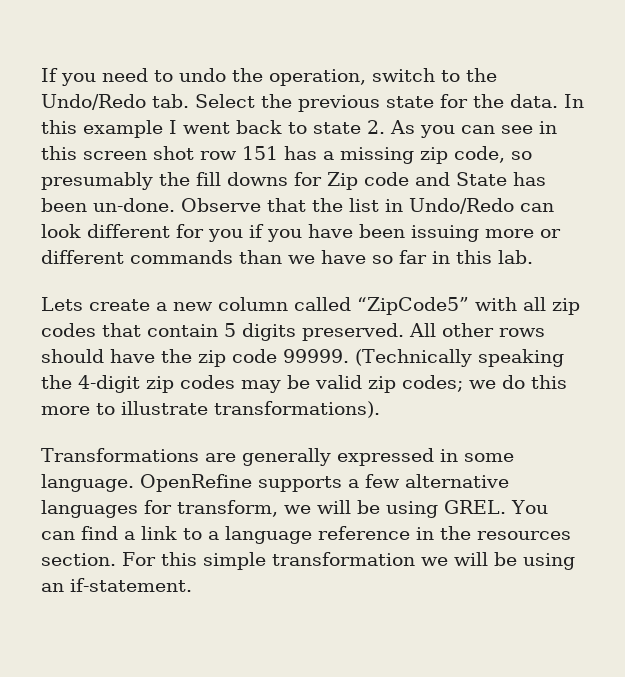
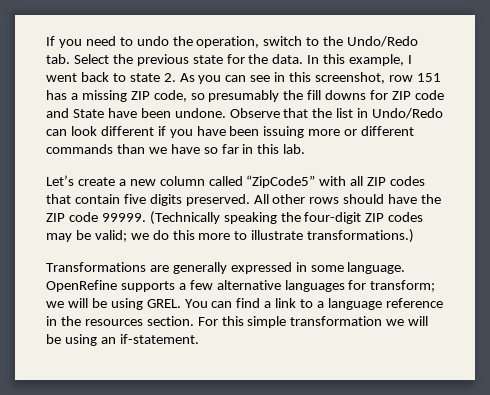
- In this example I went back to state 2. As you can see in this screen shot row 151 has a missing zip code, so presumably the fill downs for Zip code and State has been un-done.
+ In this example, I went back to state 2. As you can see in this screenshot, row 151 has a missing ZIP code, so presumably the fill downs for ZIP code and State have been undone.
- Observe that the list in Undo/Redo can look different for you if you have been issuing more or different commands than we have so far in this lab.
+ Observe that the list in Undo/Redo can look different if you have been issuing more or different commands than we have so far in this lab.
- Lets create a new column called “ZipCode5” with all zip codes that contain 5 digits preserved.
+ Let’s create a new column called “ZipCode5” with all ZIP codes that contain five digits preserved.
- All other rows should have the zip code 99999.
+ All other rows should have the ZIP code 99999.
- (Technically speaking the 4-digit zip codes may be valid zip codes; we do this more to illustrate transformations).
+ (Technically speaking the four-digit ZIP codes may be valid; we do this more to illustrate transformations.)
- OpenRefine supports a few alternative languages for transform, we will be using GREL.
+ OpenRefine supports a few alternative languages for transform; we will be using GREL.

